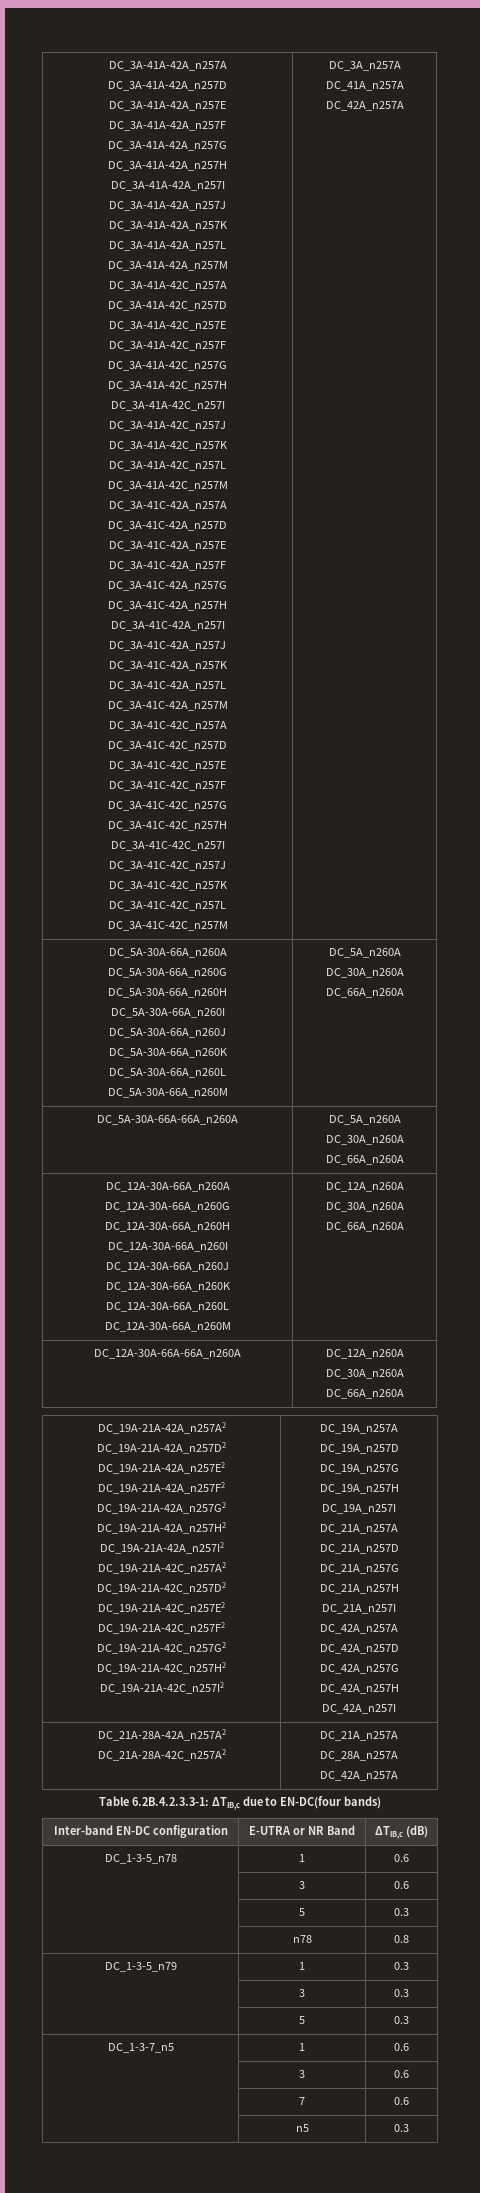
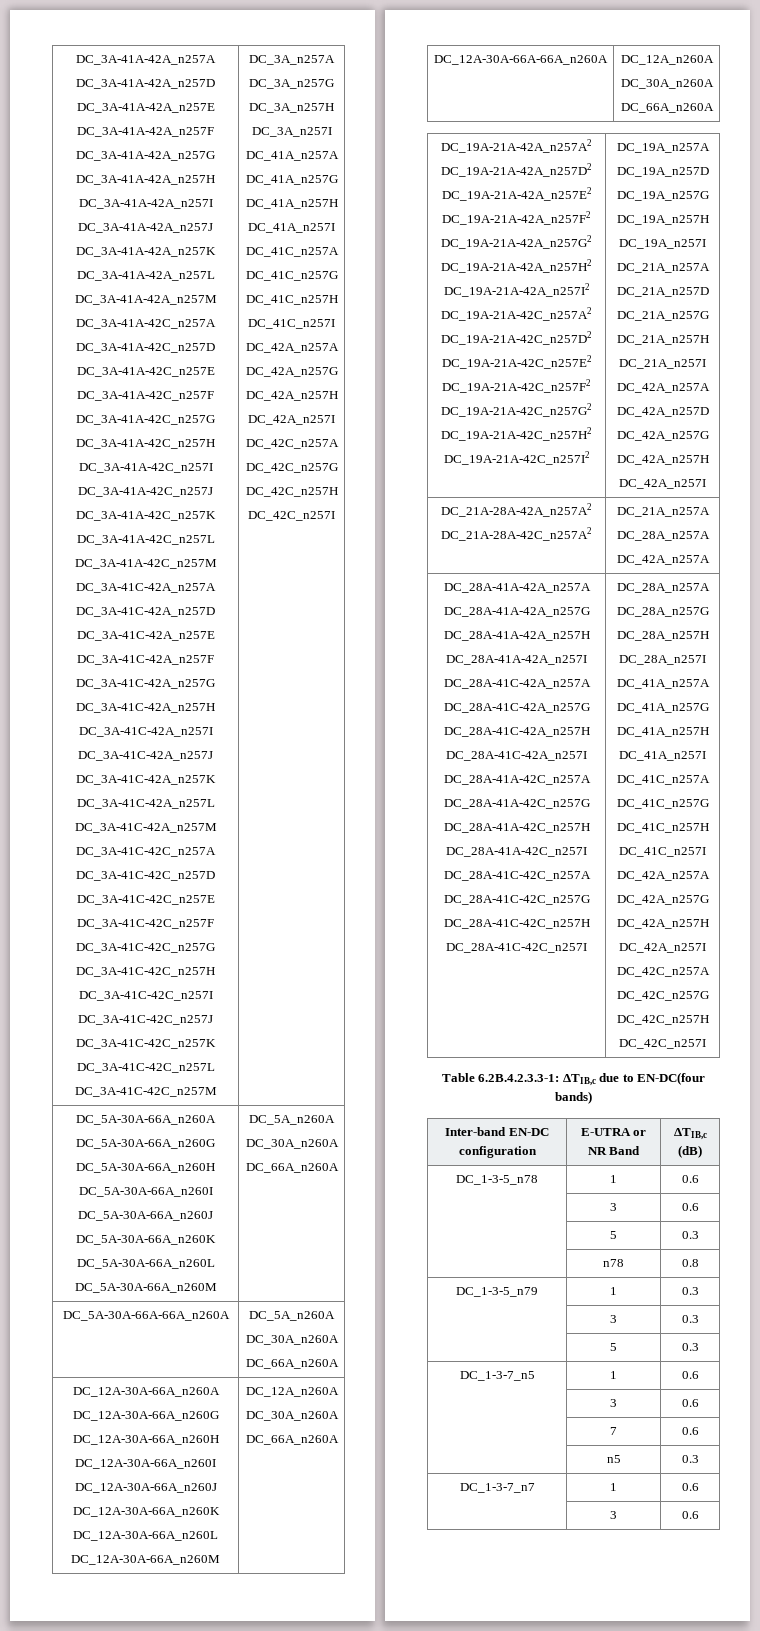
+ DC_3A_n257G
+ DC_3A_n257H
+ DC_3A_n257I
  DC_41A_n257A
+ DC_41A_n257G
+ DC_41A_n257H
+ DC_41A_n257I
+ DC_41C_n257A
+ DC_41C_n257G
+ DC_41C_n257H
+ DC_41C_n257I
  DC_42A_n257A
+ DC_42A_n257G
+ DC_42A_n257H
+ DC_42A_n257I
+ DC_42C_n257A
+ DC_42C_n257G
+ DC_42C_n257H
+ DC_42C_n257I
+ DC_28A-41A-42A_n257A
+ DC_28A-41A-42A_n257G
+ DC_28A-41A-42A_n257H
+ DC_28A-41A-42A_n257I
+ DC_28A-41C-42A_n257A
+ DC_28A-41C-42A_n257G
+ DC_28A-41C-42A_n257H
+ DC_28A-41C-42A_n257I
+ DC_28A-41A-42C_n257A
+ DC_28A-41A-42C_n257G
+ DC_28A-41A-42C_n257H
+ DC_28A-41A-42C_n257I
+ DC_28A-41C-42C_n257A
+ DC_28A-41C-42C_n257G
+ DC_28A-41C-42C_n257H
+ DC_28A-41C-42C_n257I | DC_28A_n257A
+ DC_28A_n257G
+ DC_28A_n257H
+ DC_28A_n257I
+ DC_41A_n257A
+ DC_41A_n257G
+ DC_41A_n257H
+ DC_41A_n257I
+ DC_41C_n257A
+ DC_41C_n257G
+ DC_41C_n257H
+ DC_41C_n257I
+ DC_42A_n257A
+ DC_42A_n257G
+ DC_42A_n257H
+ DC_42A_n257I
+ DC_42C_n257A
+ DC_42C_n257G
+ DC_42C_n257H
+ DC_42C_n257I
+ DC_1-3-7_n7 | 1 | 0.6
+ | 3 | 0.6

